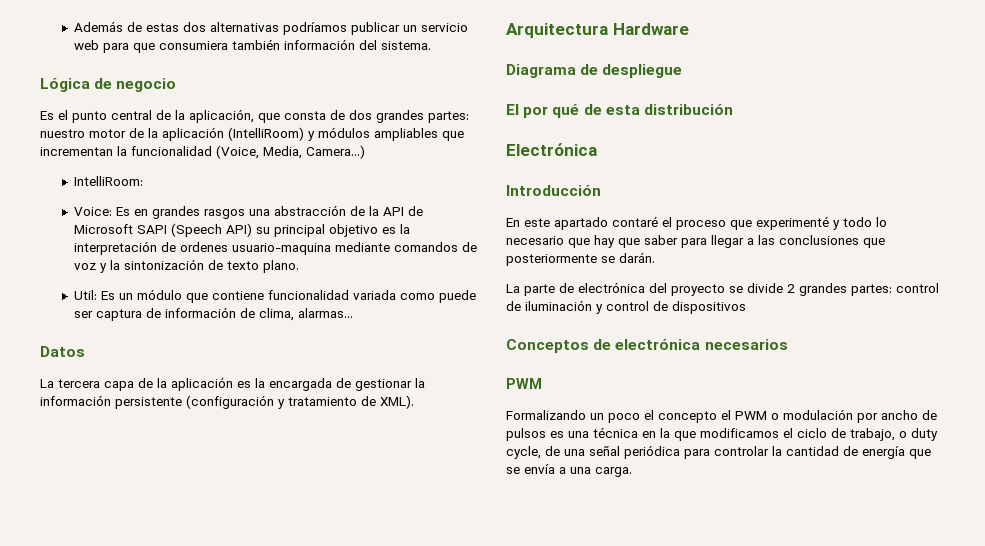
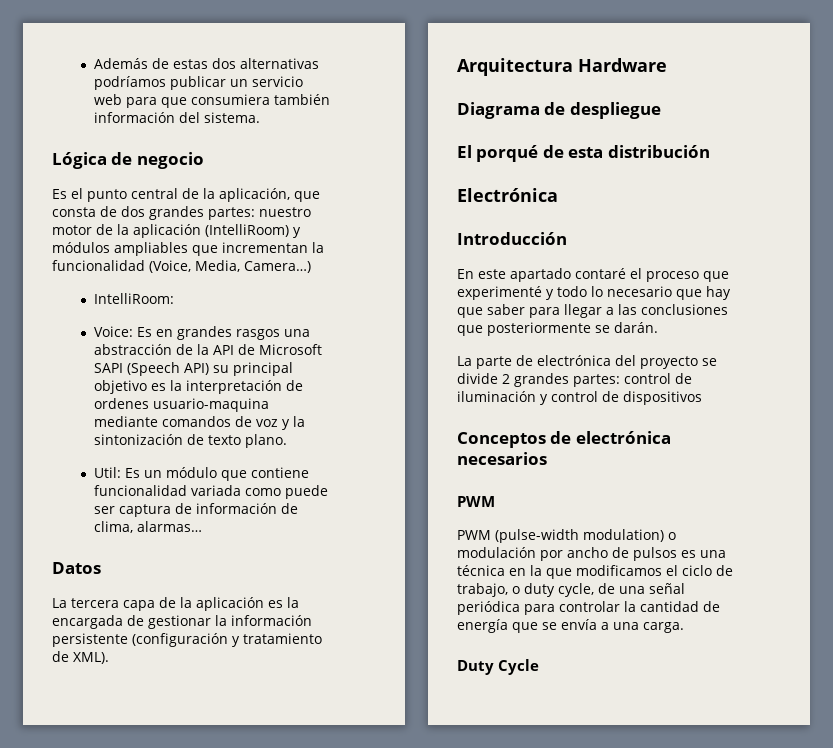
- El por qué de esta distribución
+ El porqué de esta distribución
- Formalizando un poco el concepto el PWM o modulación por ancho de pulsos es una técnica en la que modificamos el ciclo de trabajo, o duty cycle, de una señal periódica para controlar la cantidad de energía que se envía a una carga.
+ PWM (pulse-width modulation) o modulación por ancho de pulsos es una técnica en la que modificamos el ciclo de trabajo, o duty cycle, de una señal periódica para controlar la cantidad de energía que se envía a una carga.
+ Duty Cycle

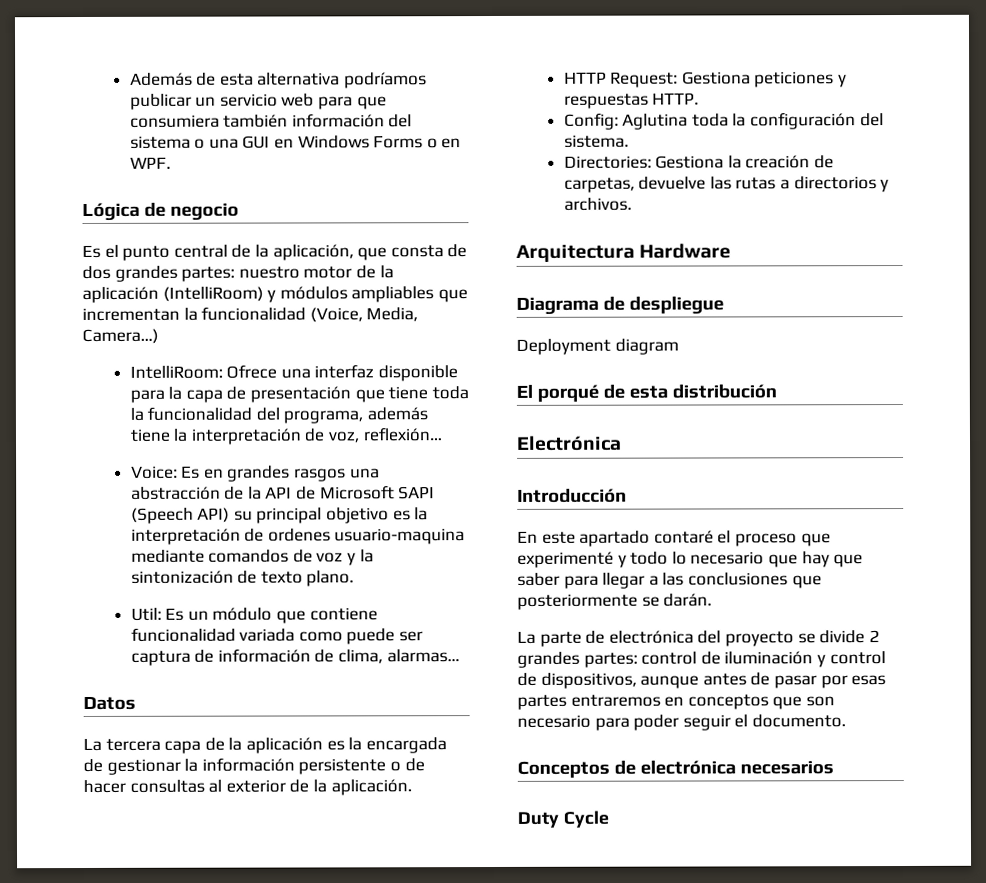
- Además de estas dos alternativas podríamos publicar un servicio web para que consumiera también información del sistema.
+ Además de esta alternativa podríamos publicar un servicio web para que consumiera también información del sistema o una GUI en Windows Forms o en WPF.
- IntelliRoom:
+ IntelliRoom: Ofrece una interfaz disponible para la capa de presentación que tiene toda la funcionalidad del programa, además tiene la interpretación de voz, reflexión…
- La tercera capa de la aplicación es la encargada de gestionar la información persistente (configuración y tratamiento de XML).
+ La tercera capa de la aplicación es la encargada de gestionar la información persistente o de hacer consultas al exterior de la aplicación.
+ HTTP Request: Gestiona peticiones y respuestas HTTP.
+ Config: Aglutina toda la configuración del sistema.
+ Directories: Gestiona la creación de carpetas, devuelve las rutas a directorios y archivos.
+ Deployment diagram
- La parte de electrónica del proyecto se divide 2 grandes partes: control de iluminación y control de dispositivos
+ La parte de electrónica del proyecto se divide 2 grandes partes: control de iluminación y control de dispositivos, aunque antes de pasar por esas partes entraremos en conceptos que son necesario para poder seguir el documento.
  Conceptos de electrónica necesarios
- PWM
- PWM (pulse-width modulation) o modulación por ancho de pulsos es una técnica en la que modificamos el ciclo de trabajo, o duty cycle, de una señal periódica para controlar la cantidad de energía que se envía a una carga.

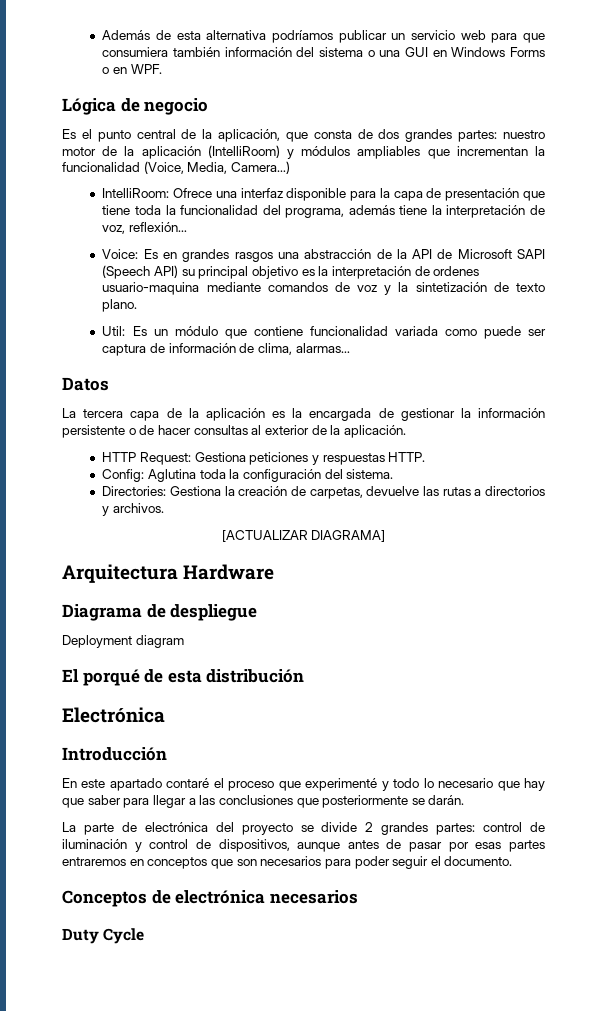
- Voice: Es en grandes rasgos una abstracción de la API de Microsoft SAPI (Speech API) su principal objetivo es la interpretación de ordenes usuario-maquina mediante comandos de voz y la sintonización de texto plano.
+ Voice: Es en grandes rasgos una abstracción de la API de Microsoft SAPI (Speech API) su principal objetivo es la interpretación de ordenes usuario-maquina mediante comandos de voz y la sintetización de texto plano.
+ [ACTUALIZAR DIAGRAMA]
- La parte de electrónica del proyecto se divide 2 grandes partes: control de iluminación y control de dispositivos, aunque antes de pasar por esas partes entraremos en conceptos que son necesario para poder seguir el documento.
+ La parte de electrónica del proyecto se divide 2 grandes partes: control de iluminación y control de dispositivos, aunque antes de pasar por esas partes entraremos en conceptos que son necesarios para poder seguir el documento.

